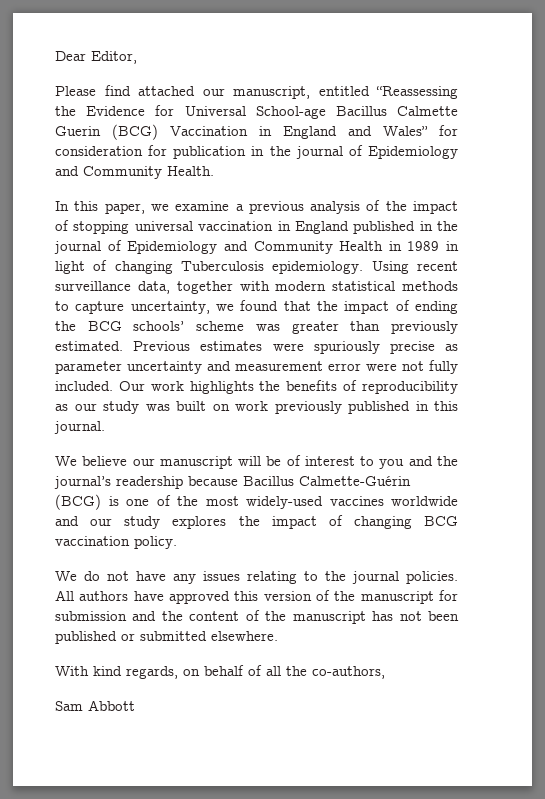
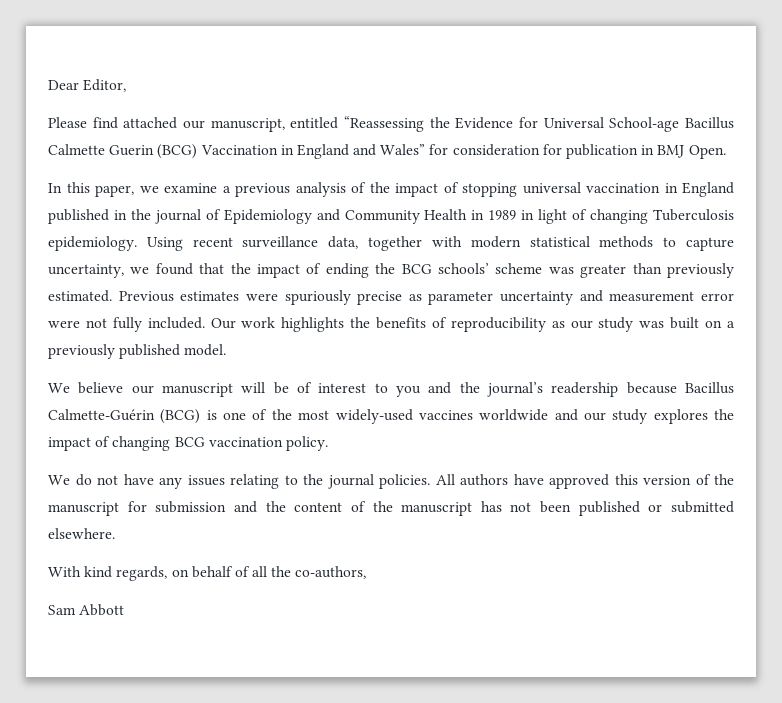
- Please find attached our manuscript, entitled “Reassessing the Evidence for Universal School-age Bacillus Calmette Guerin (BCG) Vaccination in England and Wales” for consideration for publication in the journal of Epidemiology and Community Health.
+ Please find attached our manuscript, entitled “Reassessing the Evidence for Universal School-age Bacillus Calmette Guerin (BCG) Vaccination in England and Wales” for consideration for publication in BMJ Open.
- Our work highlights the benefits of reproducibility as our study was built on work previously published in this journal.
+ Our work highlights the benefits of reproducibility as our study was built on a previously published model.

